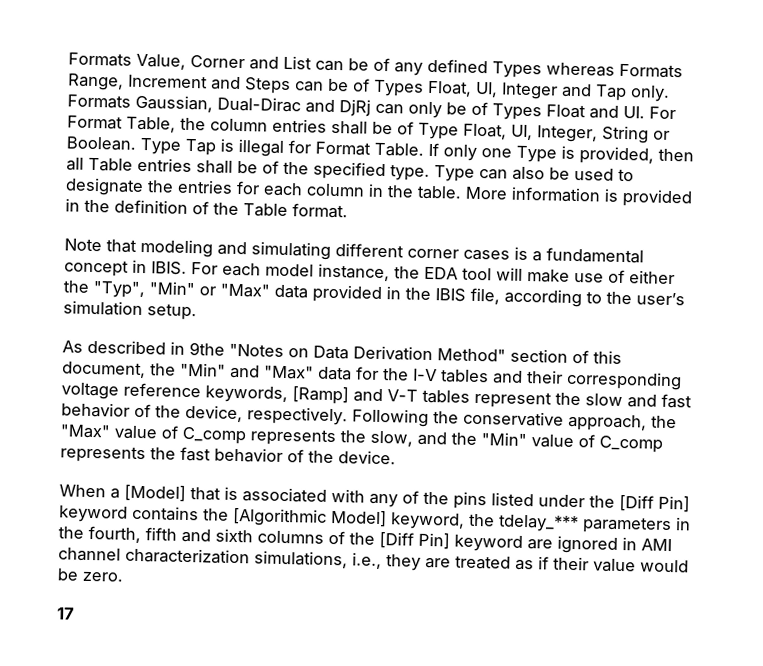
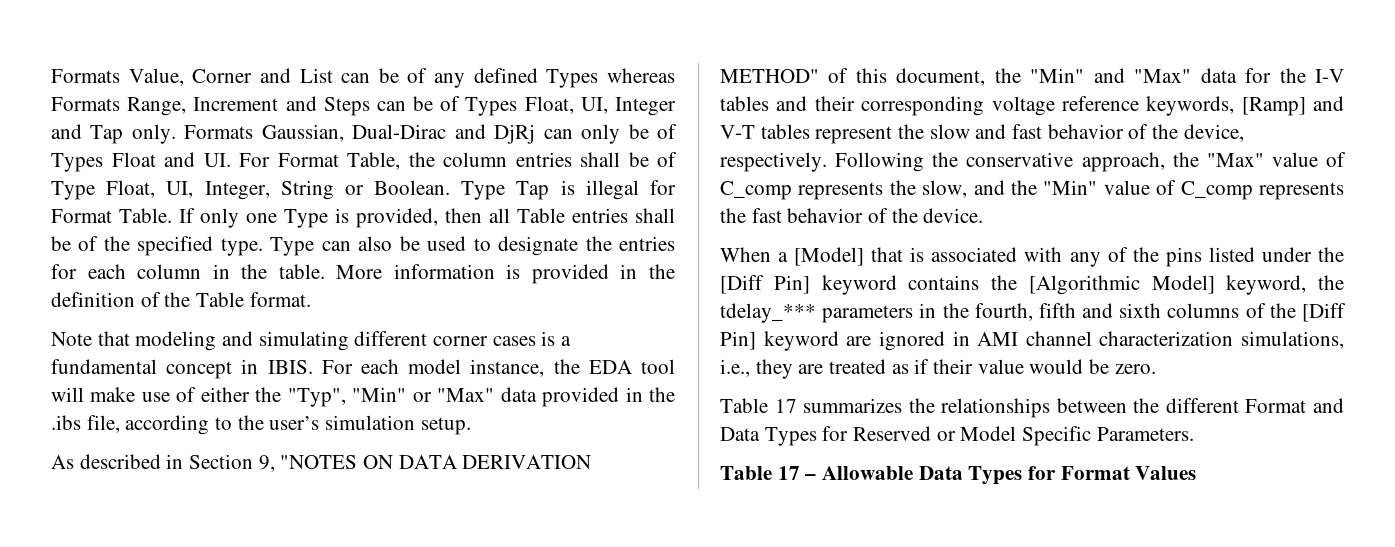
- For each model instance, the EDA tool will make use of either the "Typ", "Min" or "Max" data provided in the IBIS file, according to the user’s simulation setup.
+ For each model instance, the EDA tool will make use of either the "Typ", "Min" or "Max" data provided in the .ibs file, according to the user’s simulation setup.
- As described in 9the "Notes on Data Derivation Method" section of this document, the "Min" and "Max" data for the I-V tables and their corresponding voltage reference keywords, [Ramp] and V-T tables represent the slow and fast behavior of the device, respectively.
+ As described in Section 9, "NOTES ON DATA DERIVATION METHOD" of this document, the "Min" and "Max" data for the I-V tables and their corresponding voltage reference keywords, [Ramp] and V-T tables represent the slow and fast behavior of the device, respectively.
- 17
+ Table 17 summarizes the relationships between the different Format and Data Types for Reserved or Model Specific Parameters.
+ Table 17 – Allowable Data Types for Format Values

